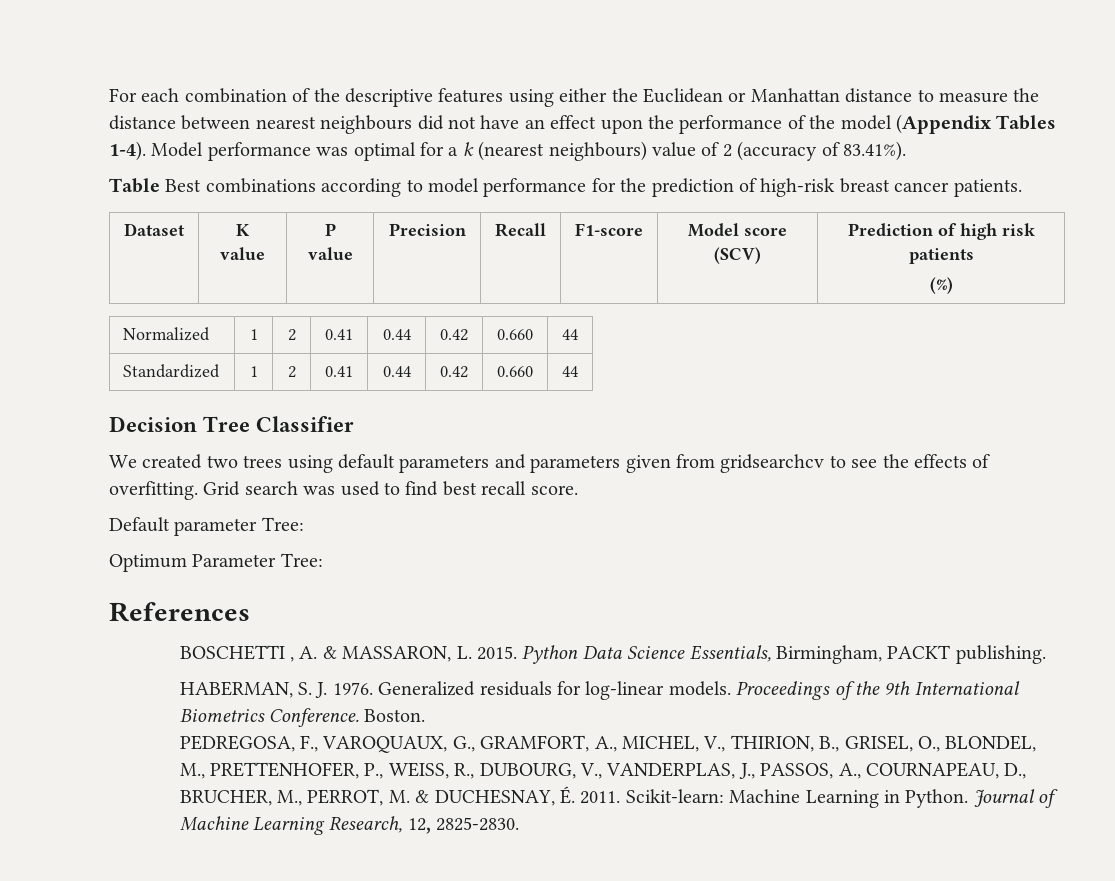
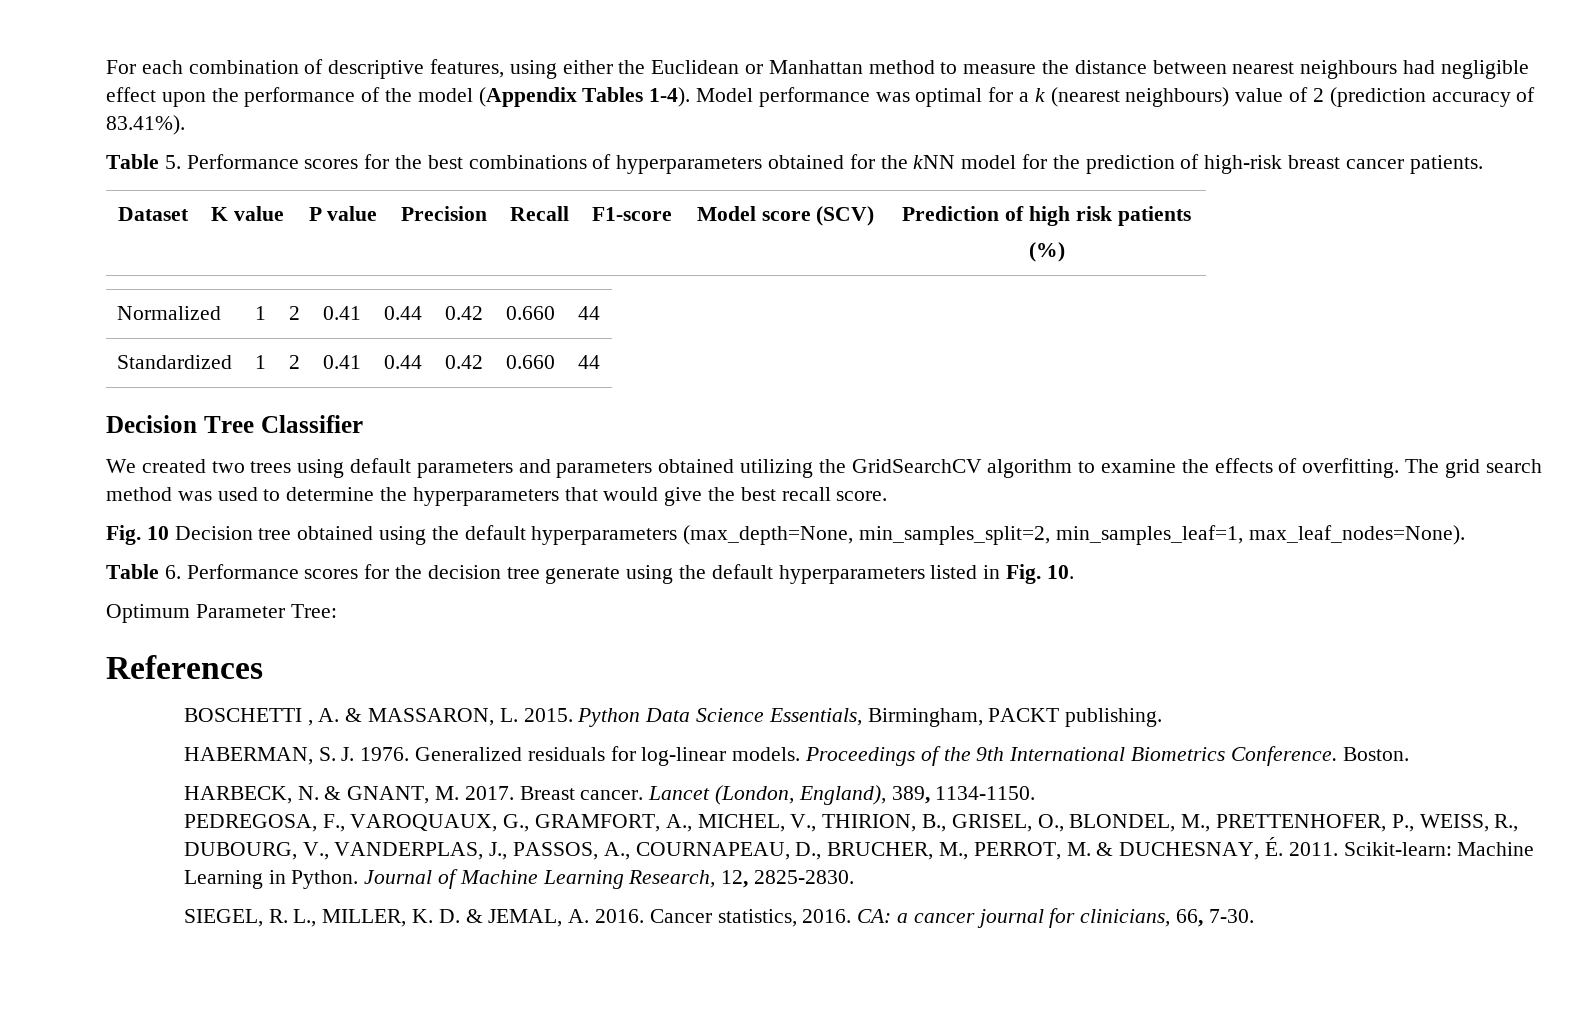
- For each combination of the descriptive features using either the Euclidean or Manhattan distance to measure the distance between nearest neighbours did not have an effect upon the performance of the model (Appendix Tables 1-4).
+ For each combination of descriptive features, using either the Euclidean or Manhattan method to measure the distance between nearest neighbours had negligible effect upon the performance of the model (Appendix Tables 1-4).
- Model performance was optimal for a k (nearest neighbours) value of 2 (accuracy of 83.41%).
+ Model performance was optimal for a k (nearest neighbours) value of 2 (prediction accuracy of 83.41%).
- Table Best combinations according to model performance for the prediction of high-risk breast cancer patients.
+ Table 5. Performance scores for the best combinations of hyperparameters obtained for the kNN model for the prediction of high-risk breast cancer patients.
- We created two trees using default parameters and parameters given from gridsearchcv to see the effects of overfitting. Grid search was used to find best recall score.
- Default parameter Tree:
+ We created two trees using default parameters and parameters obtained utilizing the GridSearchCV algorithm to examine the effects of overfitting. The grid search method was used to determine the hyperparameters that would give the best recall score.
+ Fig. 10 Decision tree obtained using the default hyperparameters (max_depth=None, min_samples_split=2, min_samples_leaf=1, max_leaf_nodes=None).
+ Table 6. Performance scores for the decision tree generate using the default hyperparameters listed in Fig. 10.
+ HARBECK, N. & GNANT, M. 2017. Breast cancer. Lancet (London, England), 389, 1134-1150.
+ SIEGEL, R. L., MILLER, K. D. & JEMAL, A. 2016. Cancer statistics, 2016. CA: a cancer journal for clinicians, 66, 7-30.

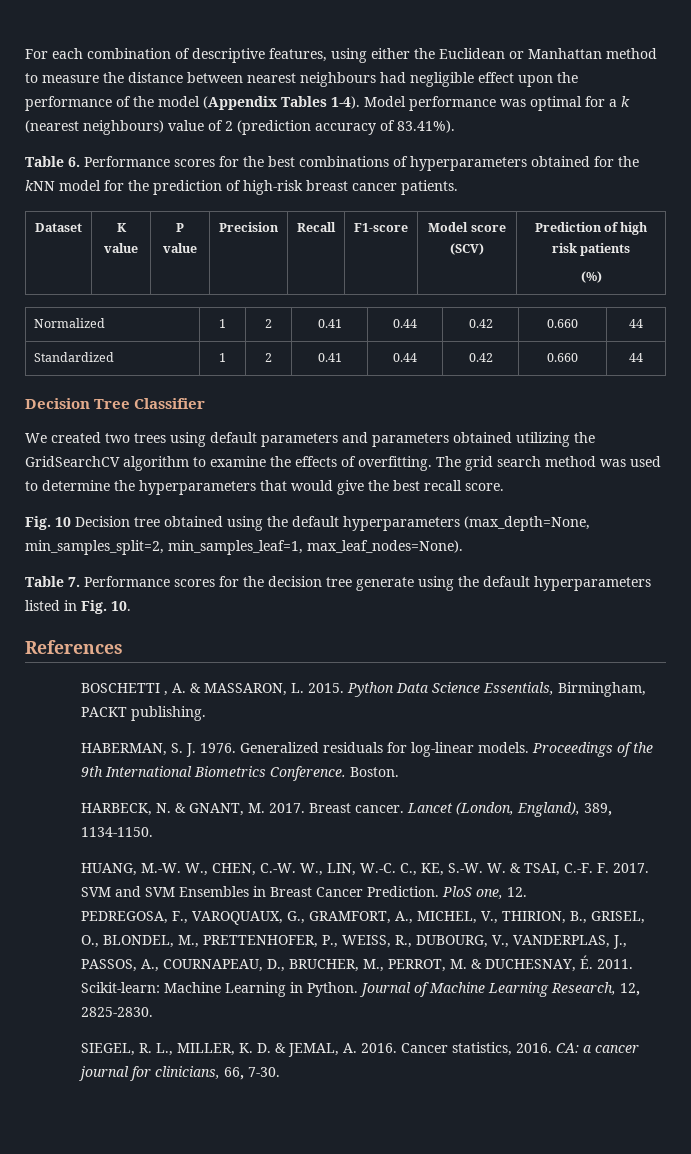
- Table 5. Performance scores for the best combinations of hyperparameters obtained for the kNN model for the prediction of high-risk breast cancer patients.
+ Table 6. Performance scores for the best combinations of hyperparameters obtained for the kNN model for the prediction of high-risk breast cancer patients.
- Table 6. Performance scores for the decision tree generate using the default hyperparameters listed in Fig. 10.
+ Table 7. Performance scores for the decision tree generate using the default hyperparameters listed in Fig. 10.
- Optimum Parameter Tree:
+ HUANG, M.-W. W., CHEN, C.-W. W., LIN, W.-C. C., KE, S.-W. W. & TSAI, C.-F. F. 2017. SVM and SVM Ensembles in Breast Cancer Prediction. PloS one, 12.

